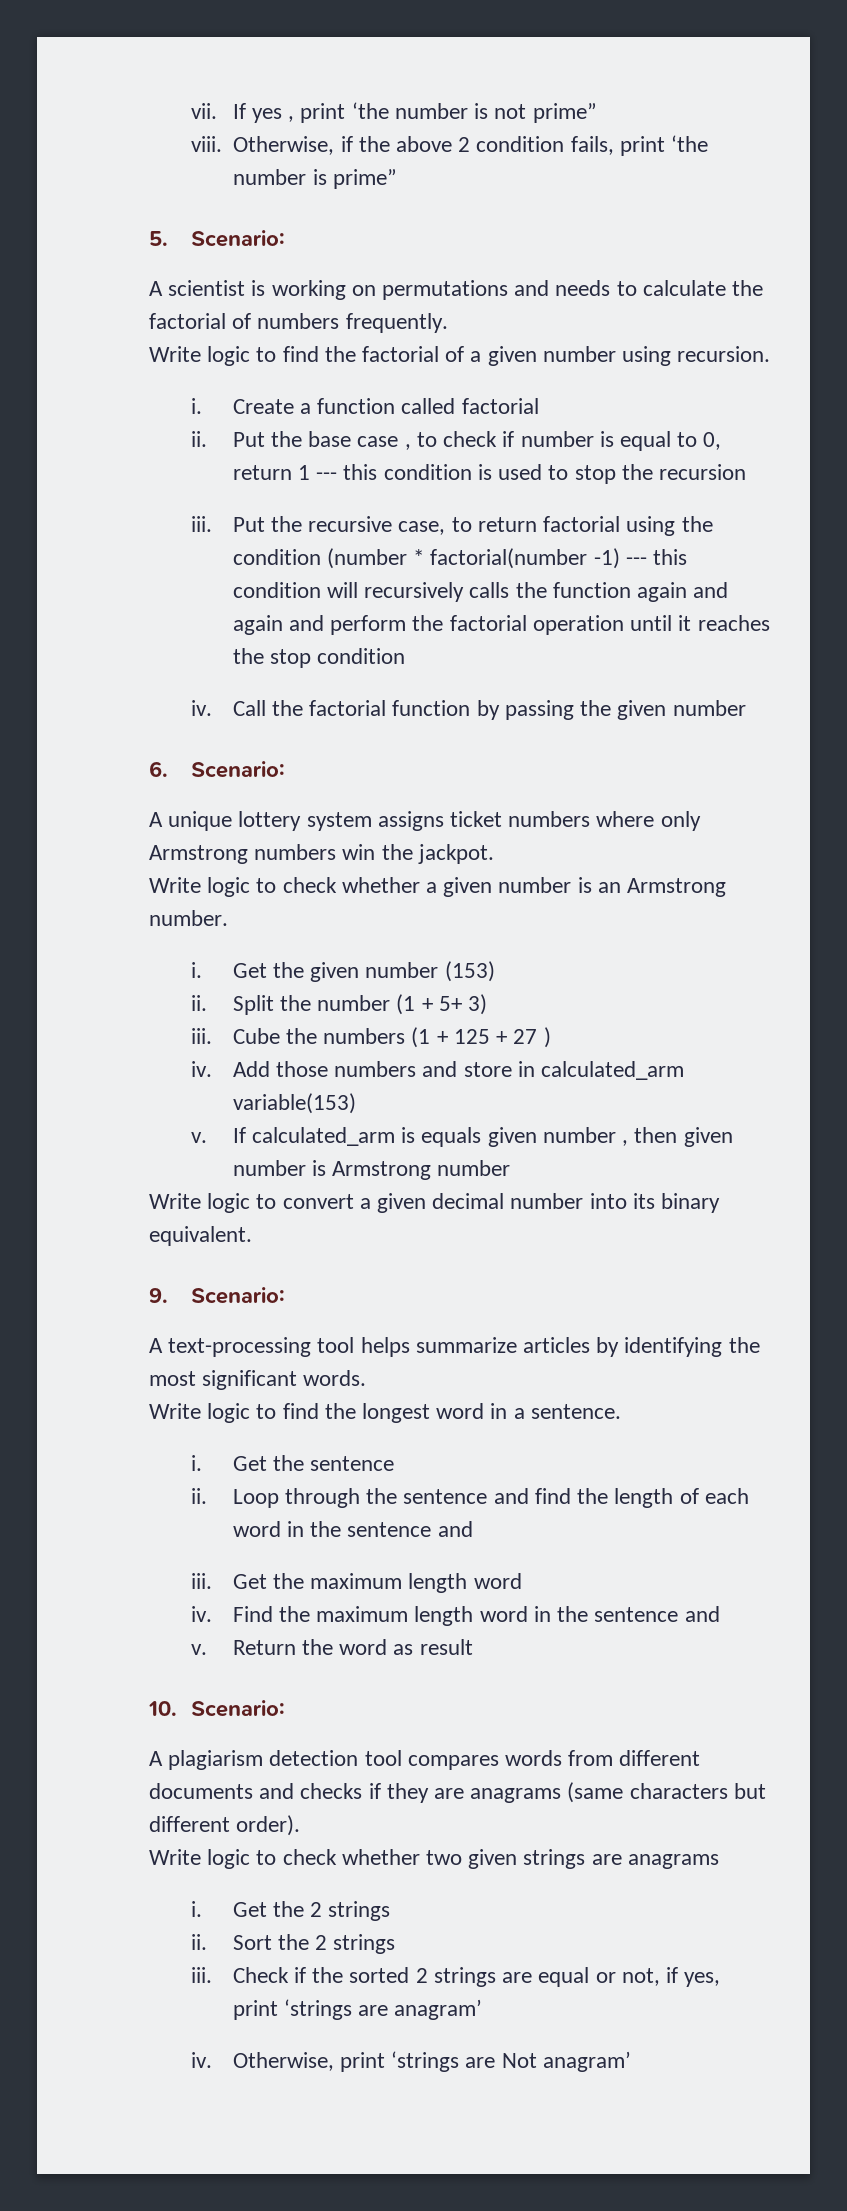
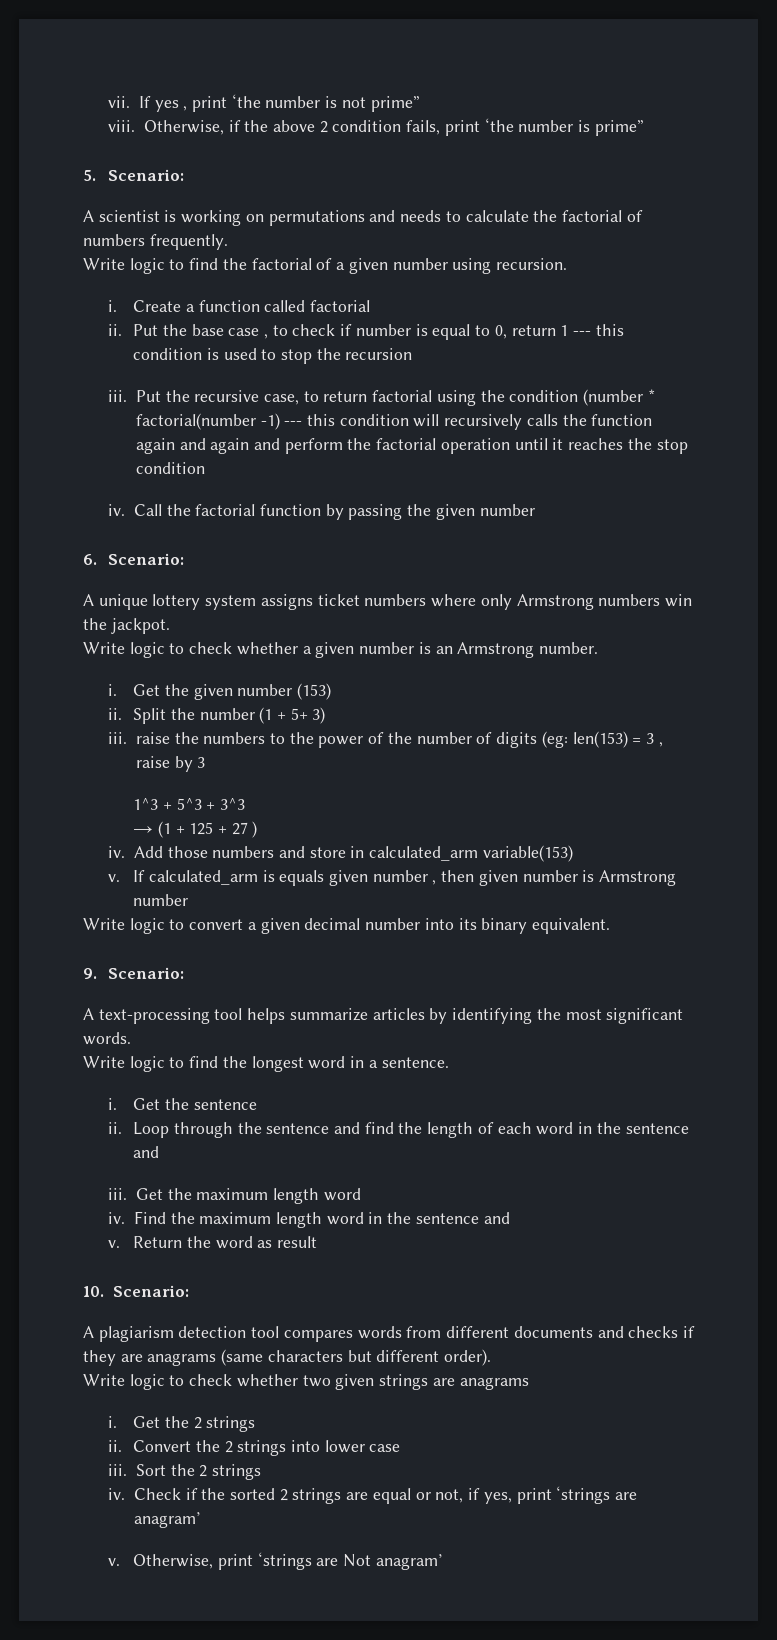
- iii. Cube the numbers (1 + 125 + 27 )
+ iii. raise the numbers to the power of the number of digits (eg: len(153) = 3 , raise by 3
+ 1^3 + 5^3 + 3^3
+ → (1 + 125 + 27 )
+ Convert the 2 strings into lower case
+ iii.
  Sort the 2 strings
- iii.
+ iv.
  Check if the sorted 2 strings are equal or not, if yes, print ‘strings are anagram’
- iv.
+ v.

